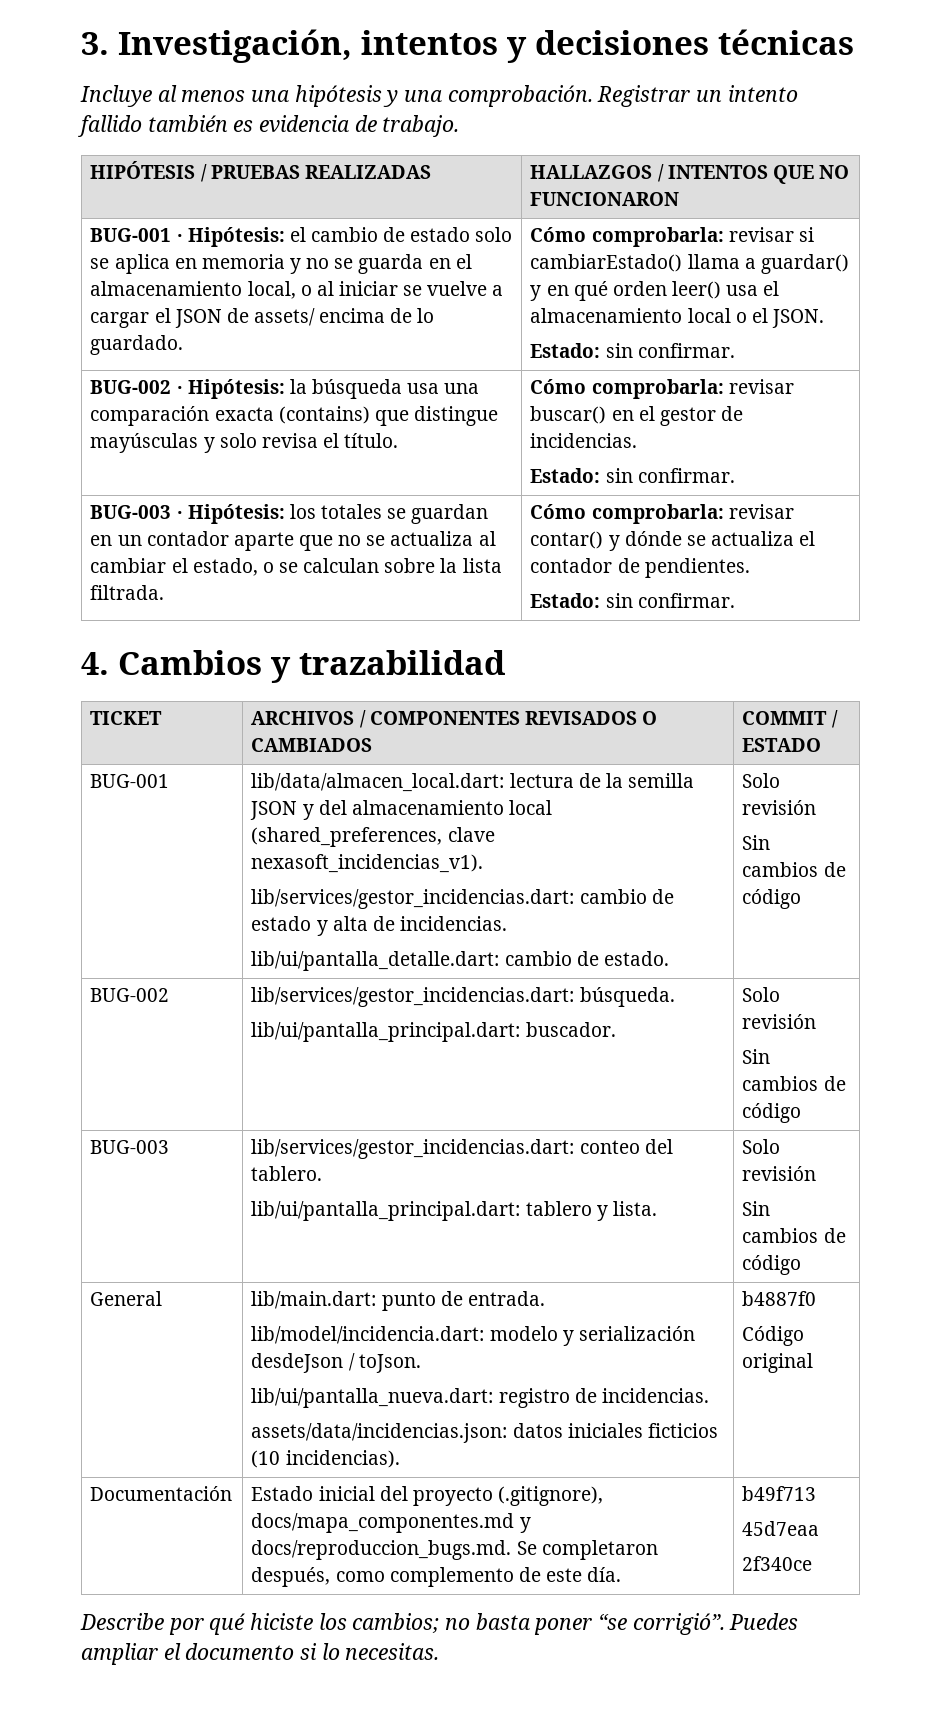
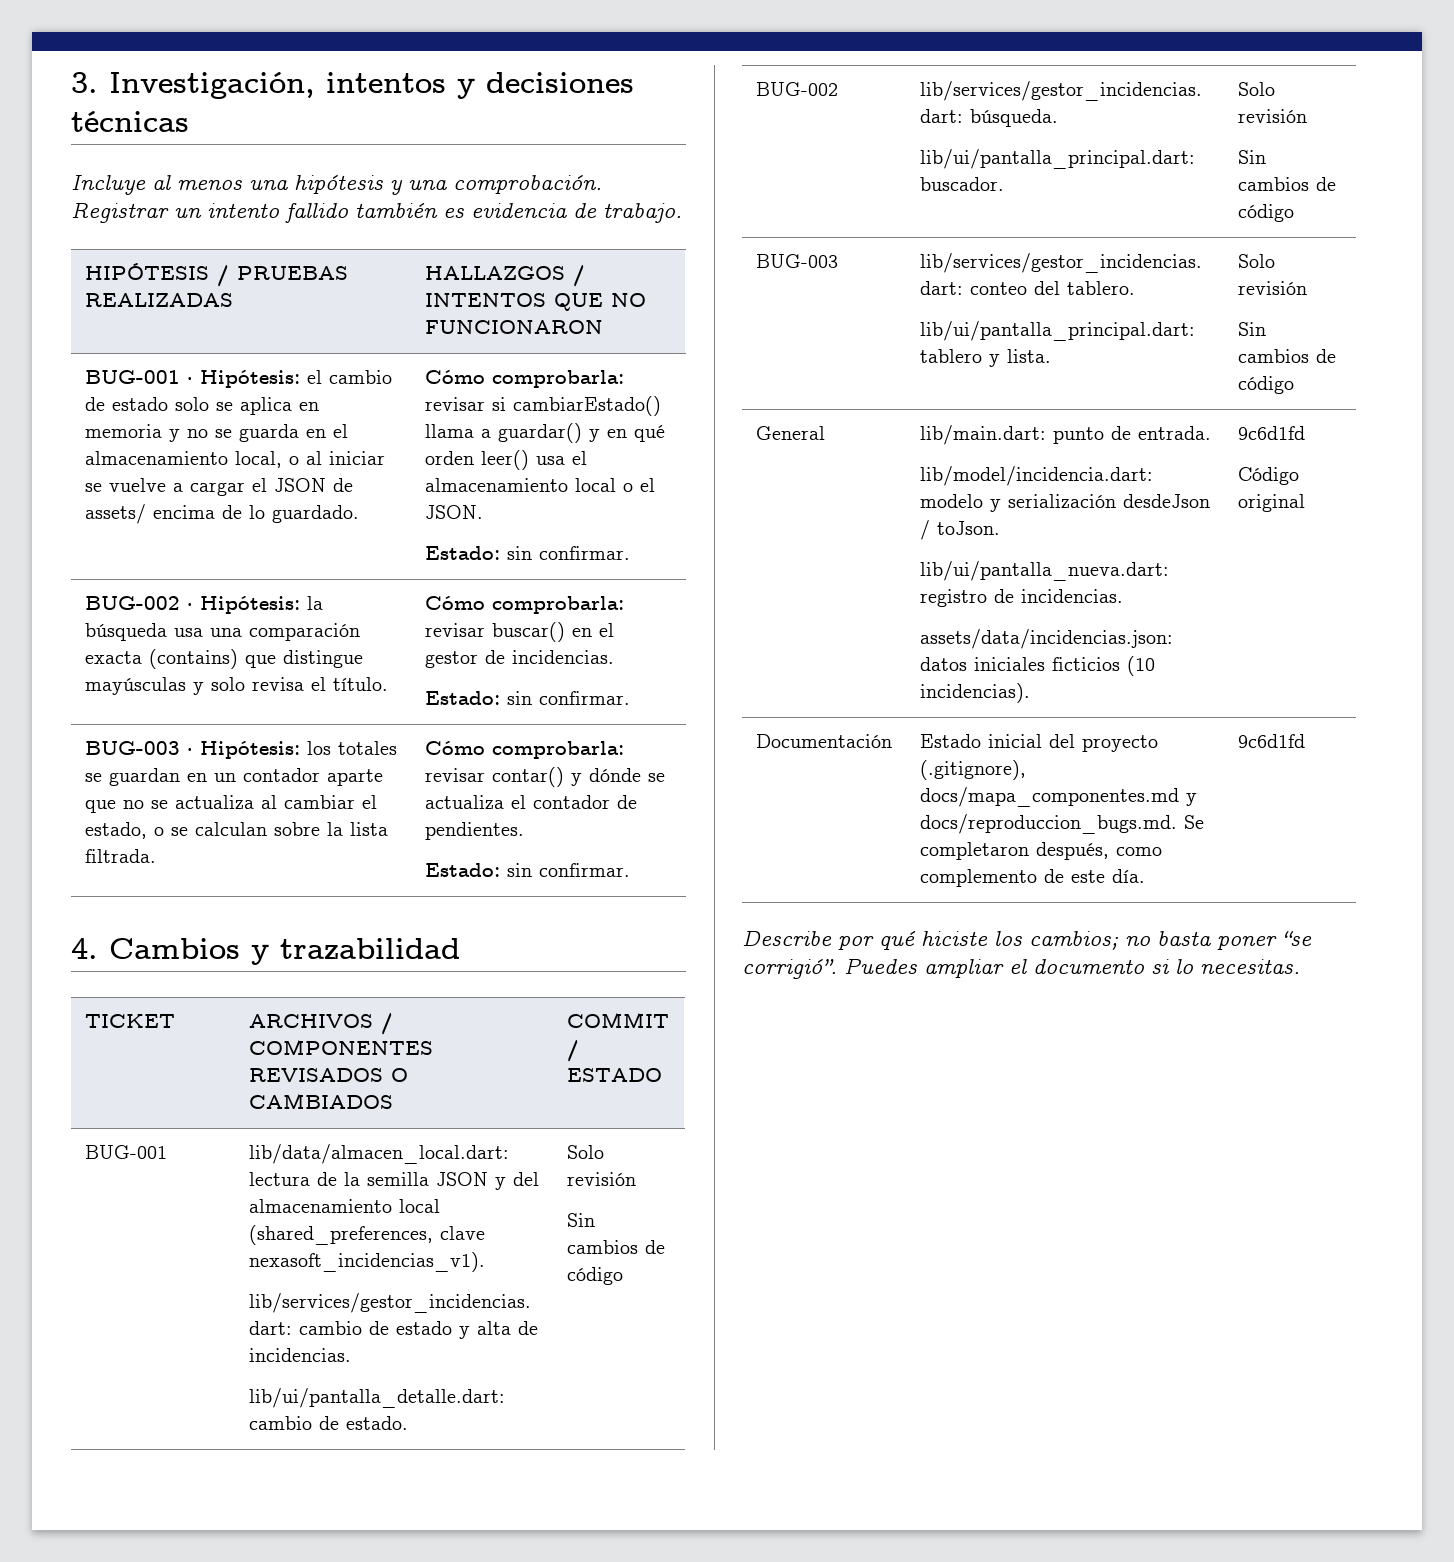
  General | lib/main.dart: punto de entrada.
  lib/model/incidencia.dart: modelo y serialización desdeJson / toJson.
  lib/ui/pantalla_nueva.dart: registro de incidencias.
- assets/data/incidencias.json: datos iniciales ficticios (10 incidencias). | b4887f0
+ assets/data/incidencias.json: datos iniciales ficticios (10 incidencias). | 9c6d1fd
- Documentación | Estado inicial del proyecto (.gitignore), docs/mapa_componentes.md y docs/reproduccion_bugs.md. Se completaron después, como complemento de este día. | b49f713
- 45d7eaa
- 2f340ce
+ Documentación | Estado inicial del proyecto (.gitignore), docs/mapa_componentes.md y docs/reproduccion_bugs.md. Se completaron después, como complemento de este día. | 9c6d1fd

